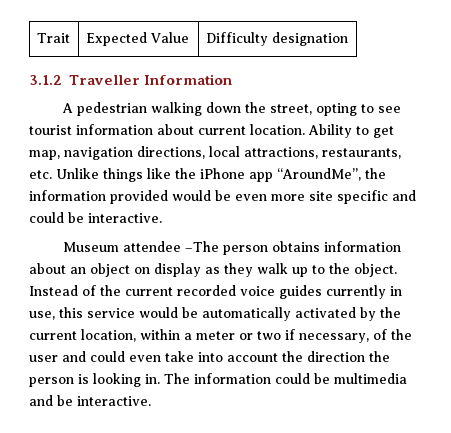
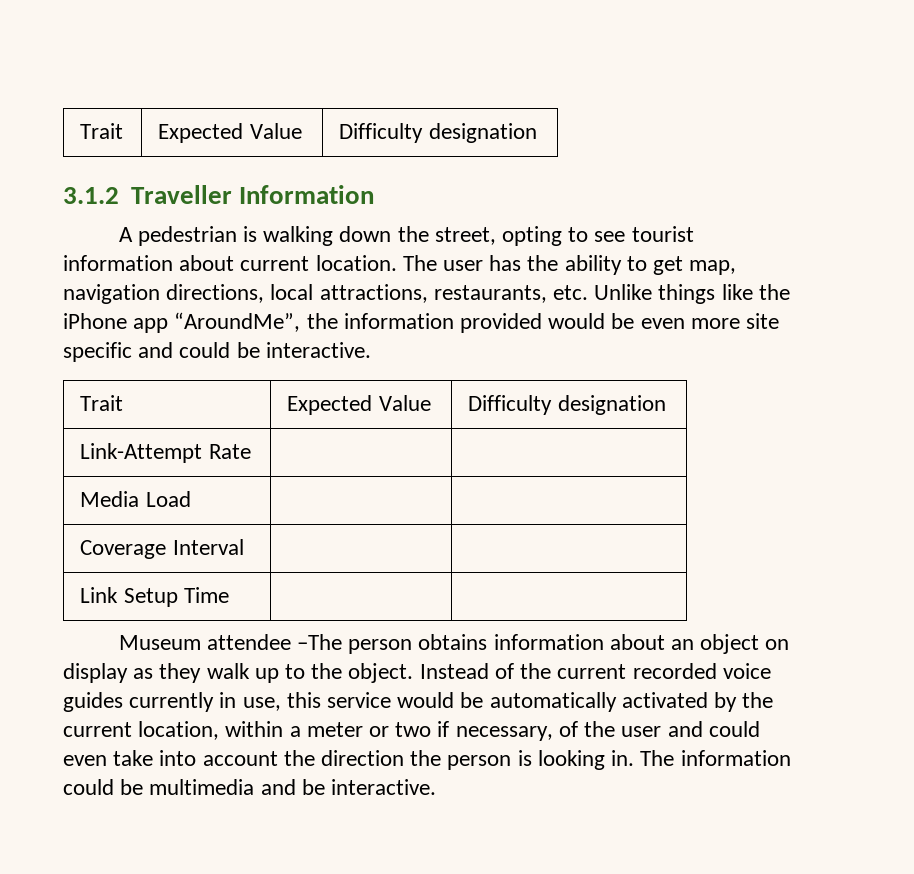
- A pedestrian walking down the street, opting to see tourist information about current location.
+ A pedestrian is walking down the street, opting to see tourist information about current location.
- Ability to get map, navigation directions, local attractions, restaurants, etc. Unlike things like the iPhone app “AroundMe”, the information provided would be even more site specific and could be interactive.
+ The user has the ability to get map, navigation directions, local attractions, restaurants, etc. Unlike things like the iPhone app “AroundMe”, the information provided would be even more site specific and could be interactive.
+ Trait | Expected Value | Difficulty designation
+ Link-Attempt Rate | |
+ Media Load | |
+ Coverage Interval | |
+ Link Setup Time | |

